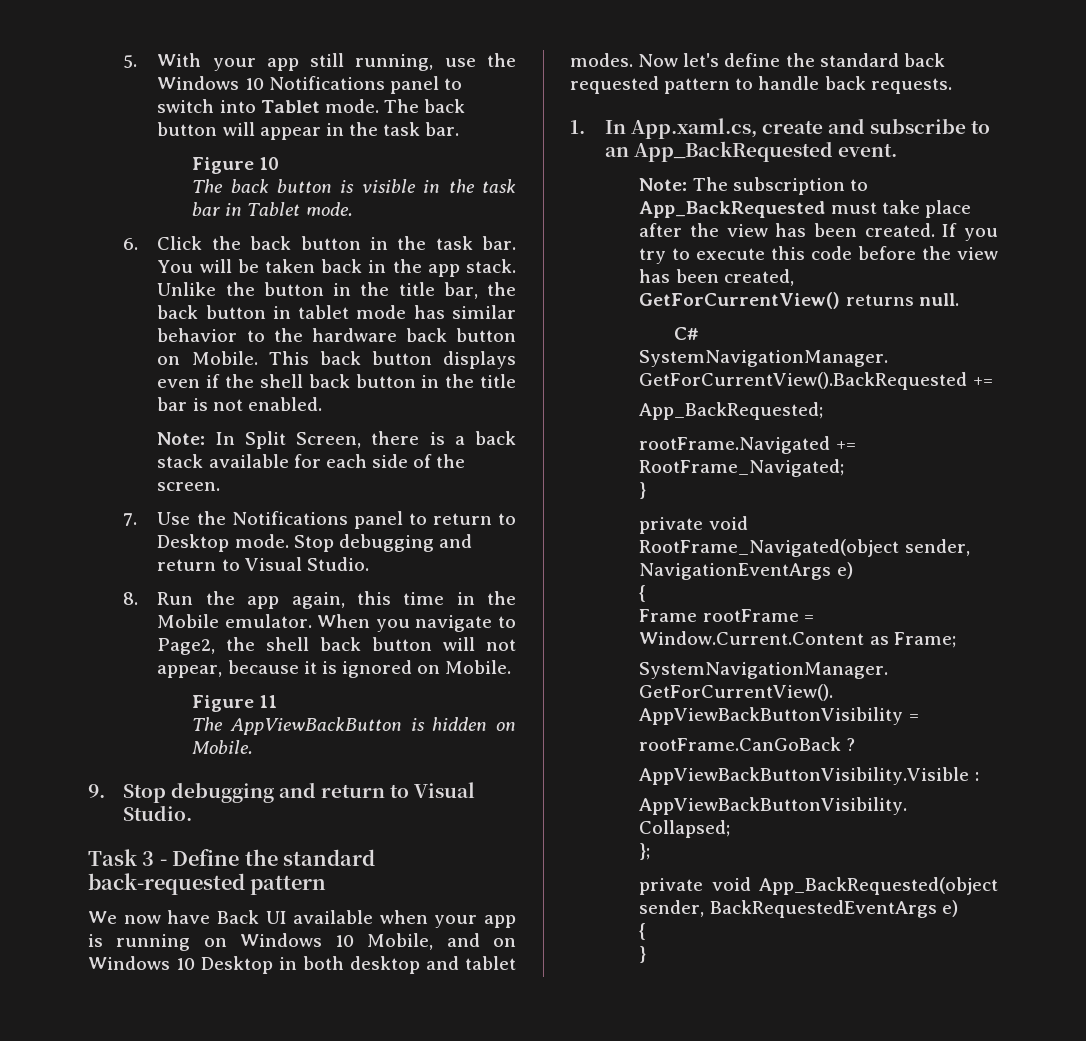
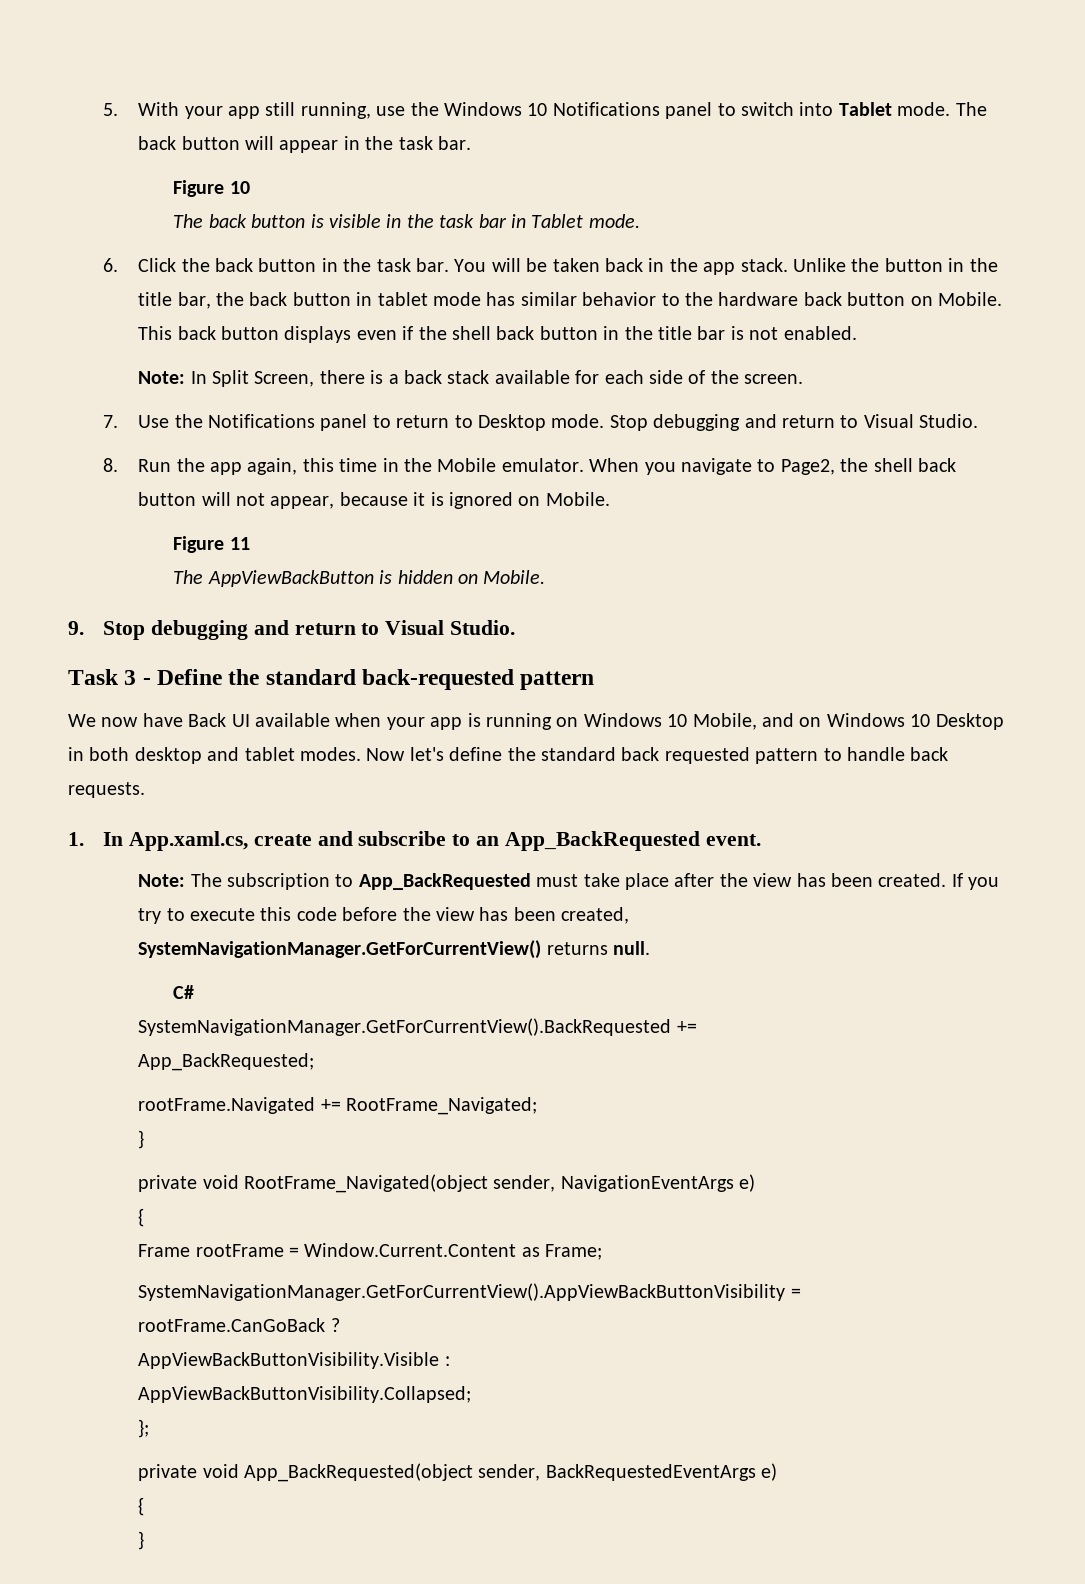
- If you try to execute this code before the view has been created, GetForCurrentView() returns null.
+ If you try to execute this code before the view has been created, SystemNavigationManager.GetForCurrentView() returns null.

